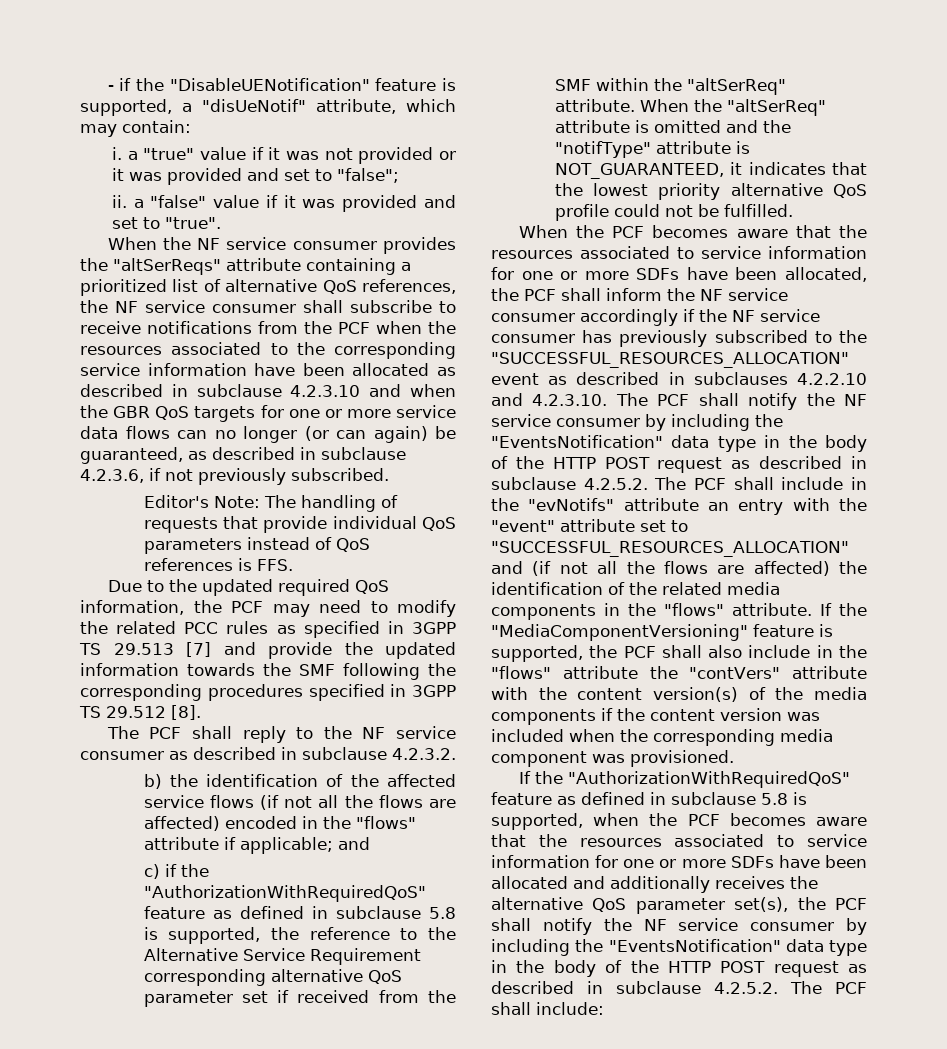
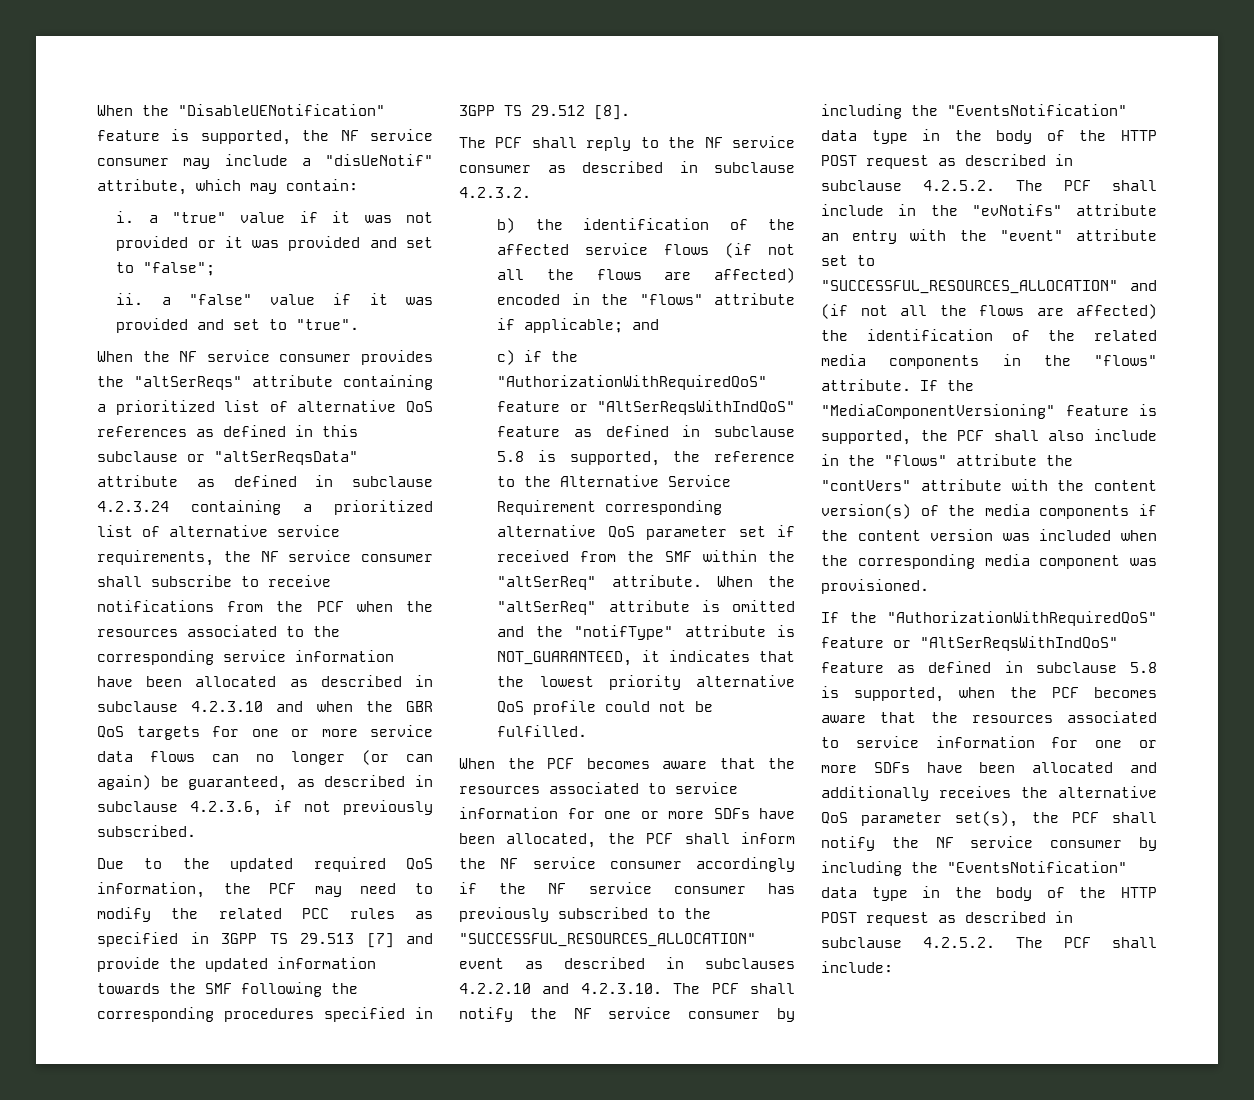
- - if the "DisableUENotification" feature is supported, a "disUeNotif" attribute, which may contain:
+ When the "DisableUENotification" feature is supported, the NF service consumer may include a "disUeNotif" attribute, which may contain:
- When the NF service consumer provides the "altSerReqs" attribute containing a prioritized list of alternative QoS references, the NF service consumer shall subscribe to receive notifications from the PCF when the resources associated to the corresponding service information have been allocated as described in subclause 4.2.3.10 and when the GBR QoS targets for one or more service data flows can no longer (or can again) be guaranteed, as described in subclause 4.2.3.6, if not previously subscribed.
+ When the NF service consumer provides the "altSerReqs" attribute containing a prioritized list of alternative QoS references as defined in this subclause or "altSerReqsData" attribute as defined in subclause 4.2.3.24 containing a prioritized list of alternative service requirements, the NF service consumer shall subscribe to receive notifications from the PCF when the resources associated to the corresponding service information have been allocated as described in subclause 4.2.3.10 and when the GBR QoS targets for one or more service data flows can no longer (or can again) be guaranteed, as described in subclause 4.2.3.6, if not previously subscribed.
- Editor's Note: The handling of requests that provide individual QoS parameters instead of QoS references is FFS.
- c) if the "AuthorizationWithRequiredQoS" feature as defined in subclause 5.8 is supported, the reference to the Alternative Service Requirement corresponding alternative QoS parameter set if received from the SMF within the "altSerReq" attribute.
+ c) if the "AuthorizationWithRequiredQoS" feature or "AltSerReqsWithIndQoS" feature as defined in subclause 5.8 is supported, the reference to the Alternative Service Requirement corresponding alternative QoS parameter set if received from the SMF within the "altSerReq" attribute.
- If the "AuthorizationWithRequiredQoS" feature as defined in subclause 5.8 is supported, when the PCF becomes aware that the resources associated to service information for one or more SDFs have been allocated and additionally receives the alternative QoS parameter set(s), the PCF shall notify the NF service consumer by including the "EventsNotification" data type in the body of the HTTP POST request as described in subclause 4.2.5.2. The PCF shall include:
+ If the "AuthorizationWithRequiredQoS" feature or "AltSerReqsWithIndQoS" feature as defined in subclause 5.8 is supported, when the PCF becomes aware that the resources associated to service information for one or more SDFs have been allocated and additionally receives the alternative QoS parameter set(s), the PCF shall notify the NF service consumer by including the "EventsNotification" data type in the body of the HTTP POST request as described in subclause 4.2.5.2. The PCF shall include:

